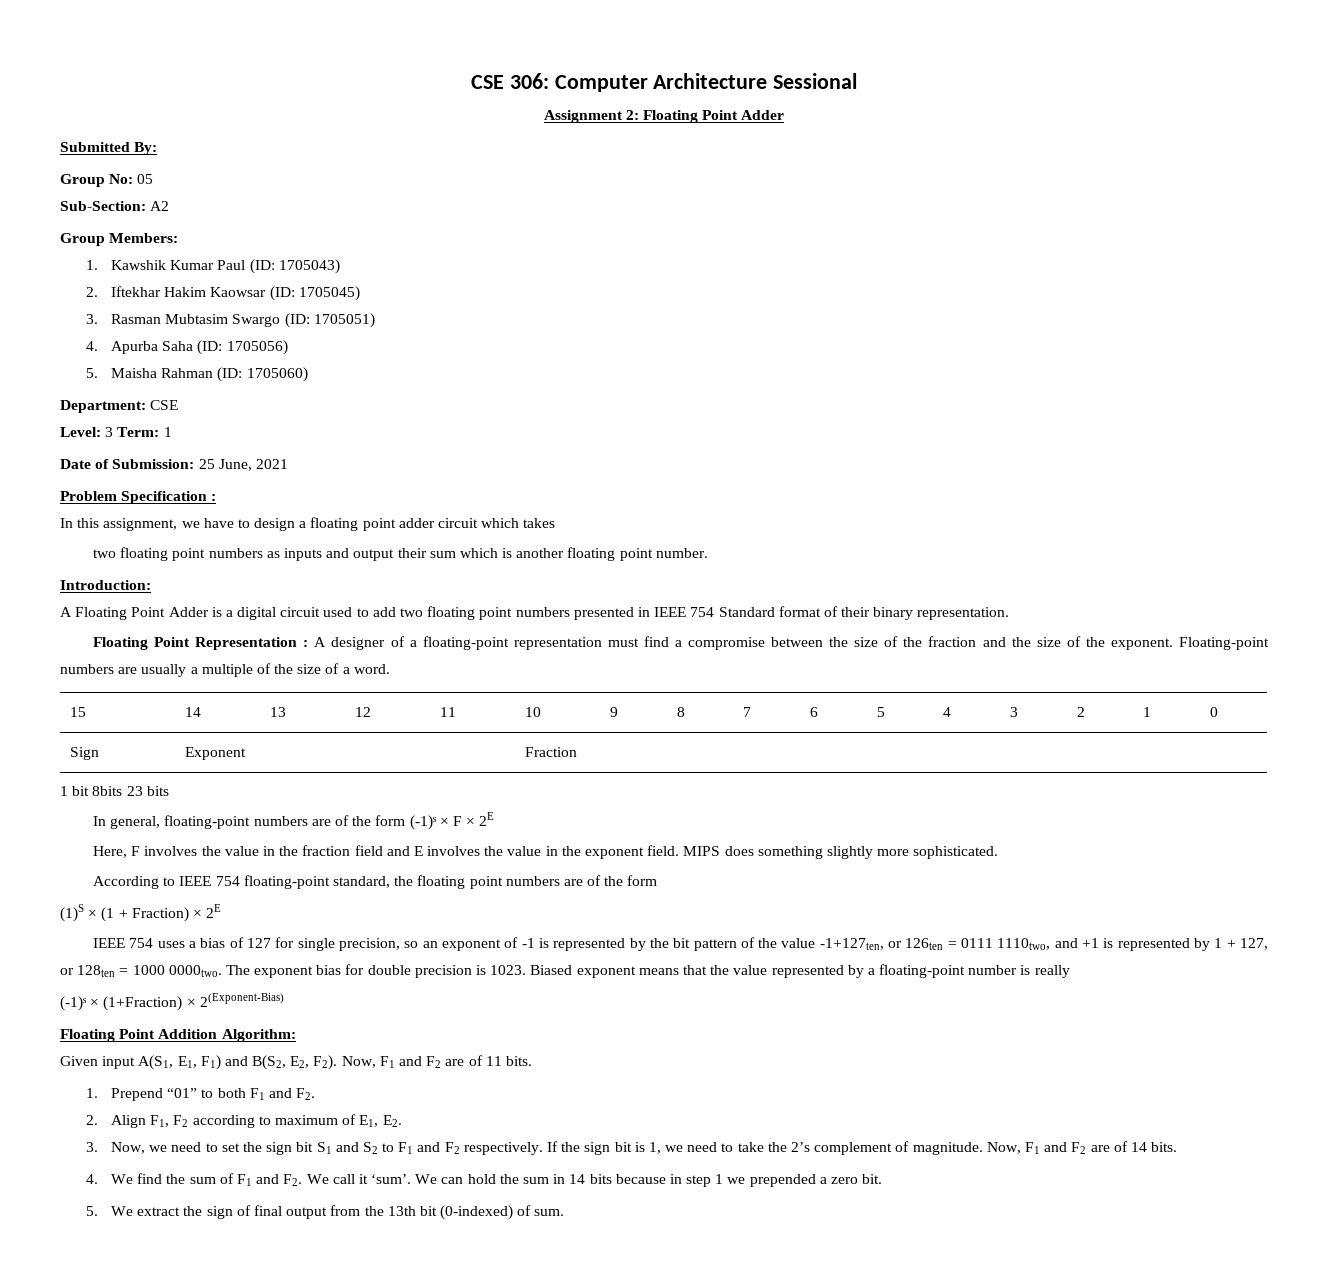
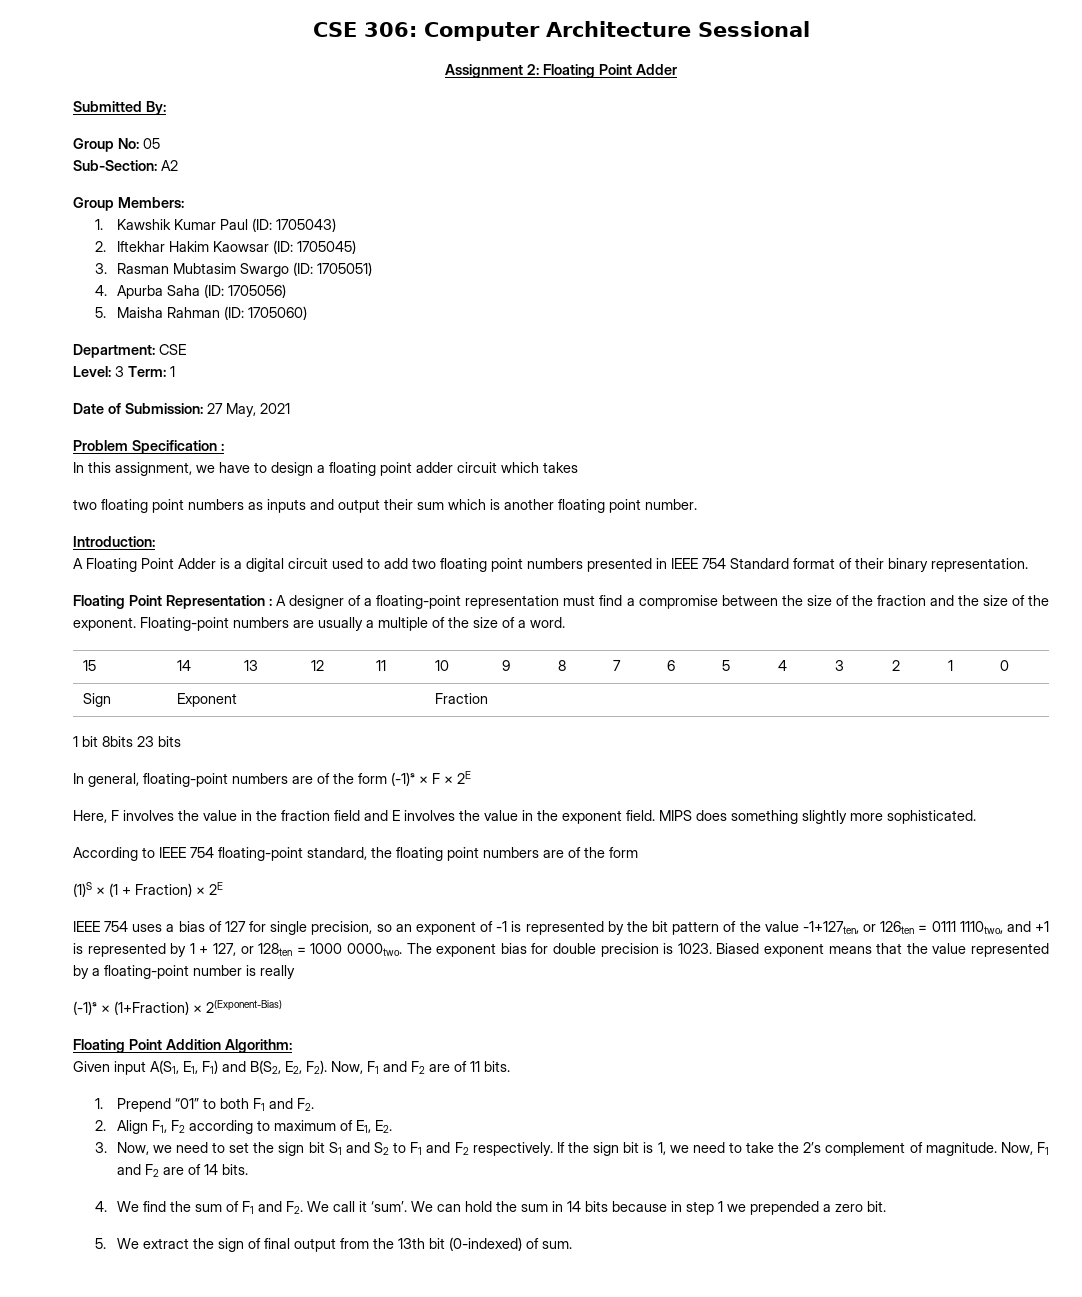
- Date of Submission: 25 June, 2021
+ Date of Submission: 27 May, 2021

